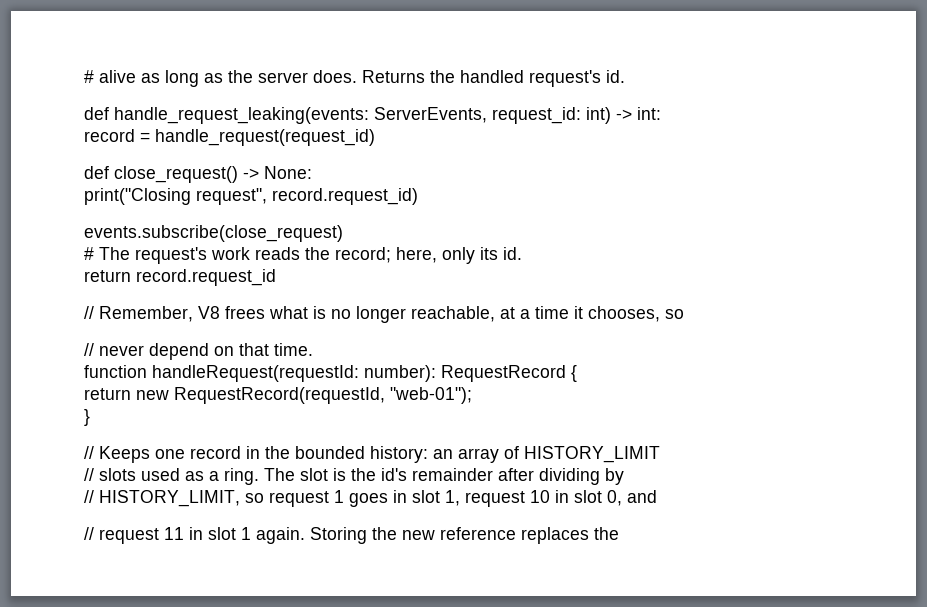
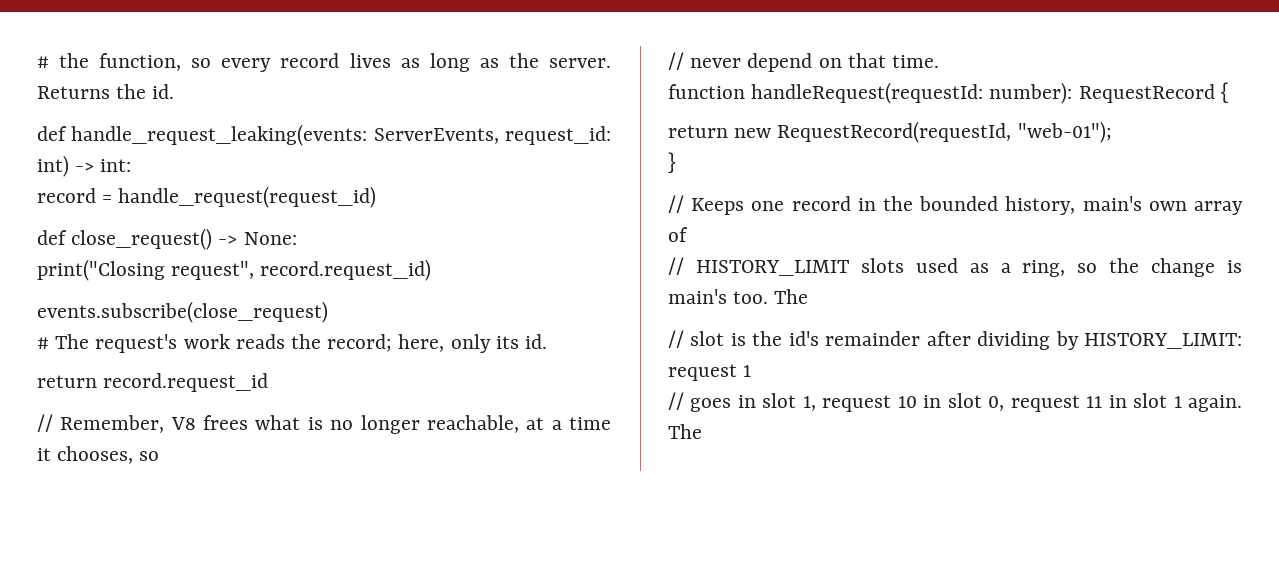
- # alive as long as the server does. Returns the handled request's id.
+ # the function, so every record lives as long as the server. Returns the id.
- // Keeps one record in the bounded history: an array of HISTORY_LIMIT
- // slots used as a ring. The slot is the id's remainder after dividing by
- // HISTORY_LIMIT, so request 1 goes in slot 1, request 10 in slot 0, and
- // request 11 in slot 1 again. Storing the new reference replaces the
+ // Keeps one record in the bounded history, main's own array of
+ // HISTORY_LIMIT slots used as a ring, so the change is main's too. The
+ // slot is the id's remainder after dividing by HISTORY_LIMIT: request 1
+ // goes in slot 1, request 10 in slot 0, request 11 in slot 1 again. The

